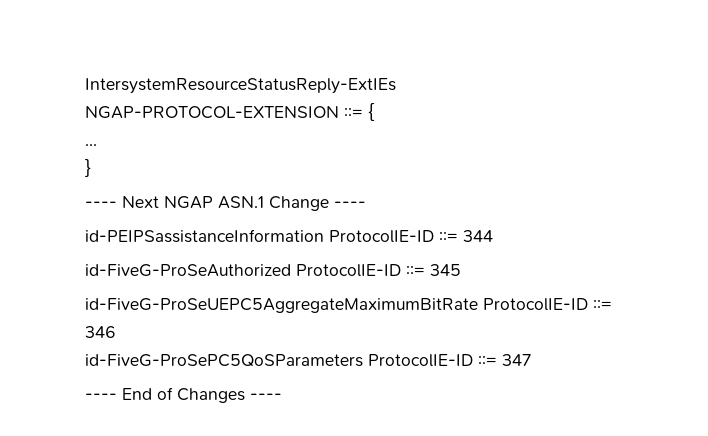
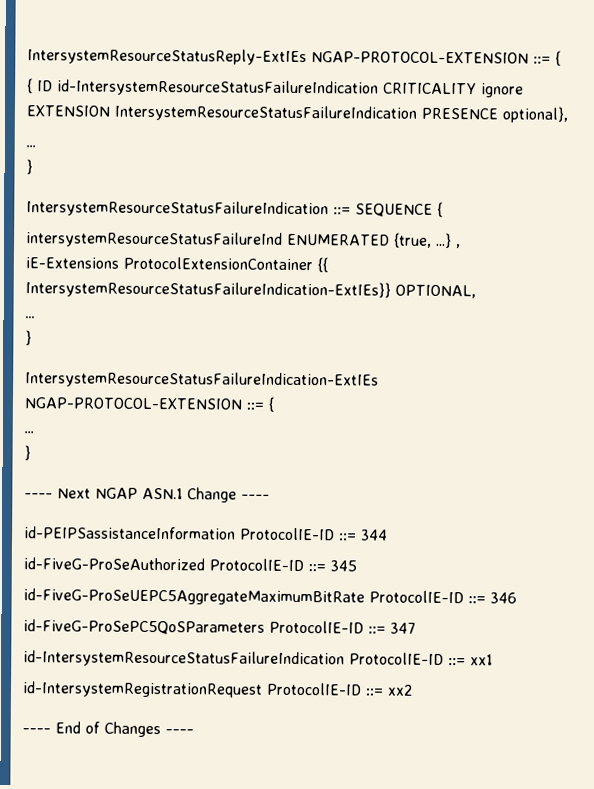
+ { ID id-IntersystemResourceStatusFailureIndication CRITICALITY ignore EXTENSION IntersystemResourceStatusFailureIndication PRESENCE optional},
+ ...
+ }
+ IntersystemResourceStatusFailureIndication ::= SEQUENCE {
+ intersystemResourceStatusFailureInd ENUMERATED {true, ...} ,
+ iE-Extensions ProtocolExtensionContainer {{ IntersystemResourceStatusFailureIndication-ExtIEs}} OPTIONAL,
+ ...
+ }
+ IntersystemResourceStatusFailureIndication-ExtIEs NGAP-PROTOCOL-EXTENSION ::= {
+ id-IntersystemResourceStatusFailureIndication ProtocolIE-ID ::= xx1
+ id-IntersystemRegistrationRequest ProtocolIE-ID ::= xx2

